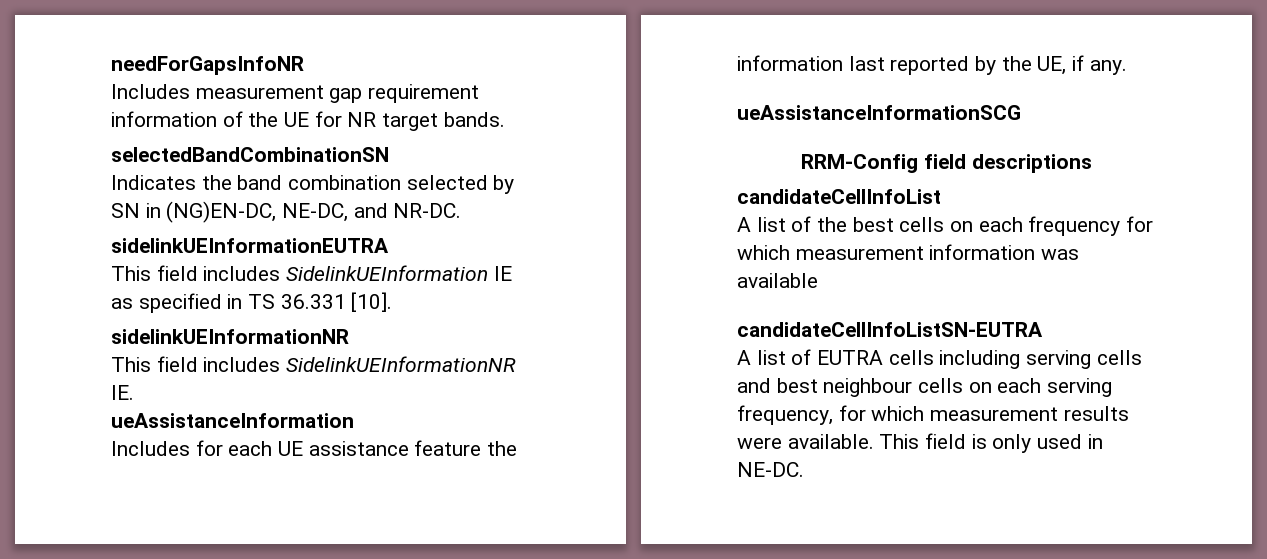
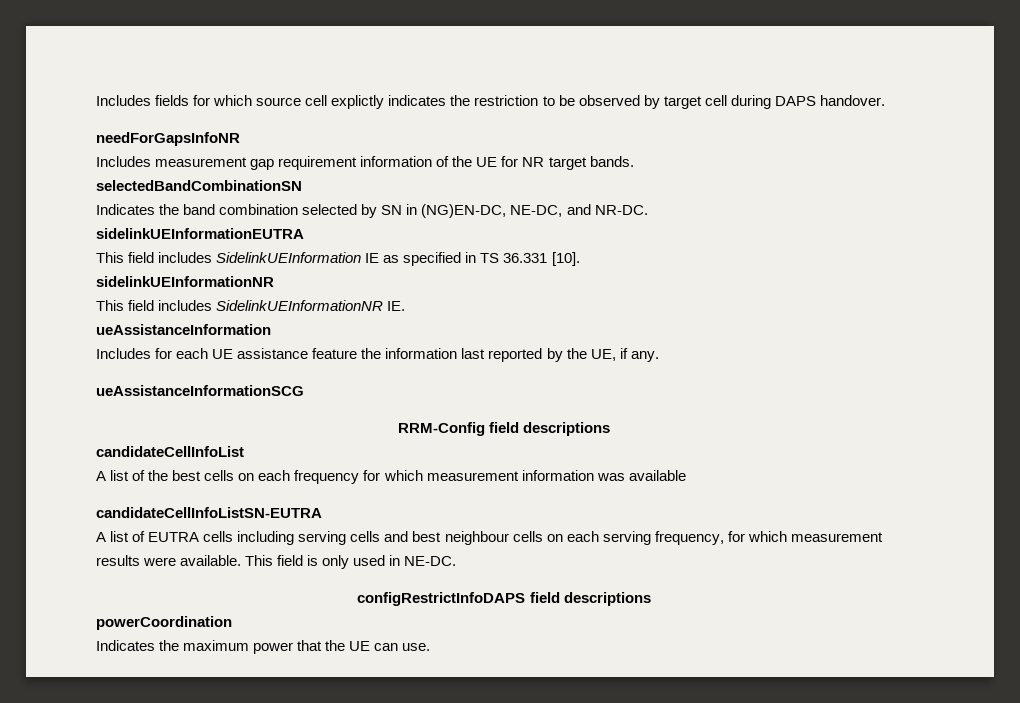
+ Includes fields for which source cell explictly indicates the restriction to be observed by target cell during DAPS handover.
+ configRestrictInfoDAPS field descriptions
+ powerCoordination
+ Indicates the maximum power that the UE can use.

